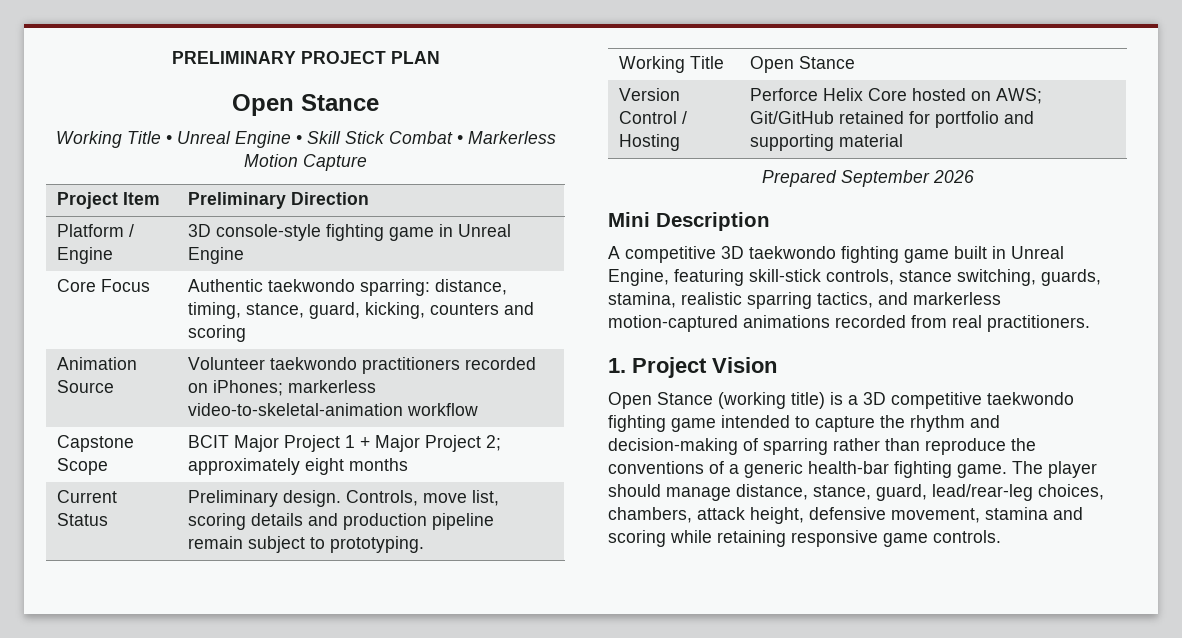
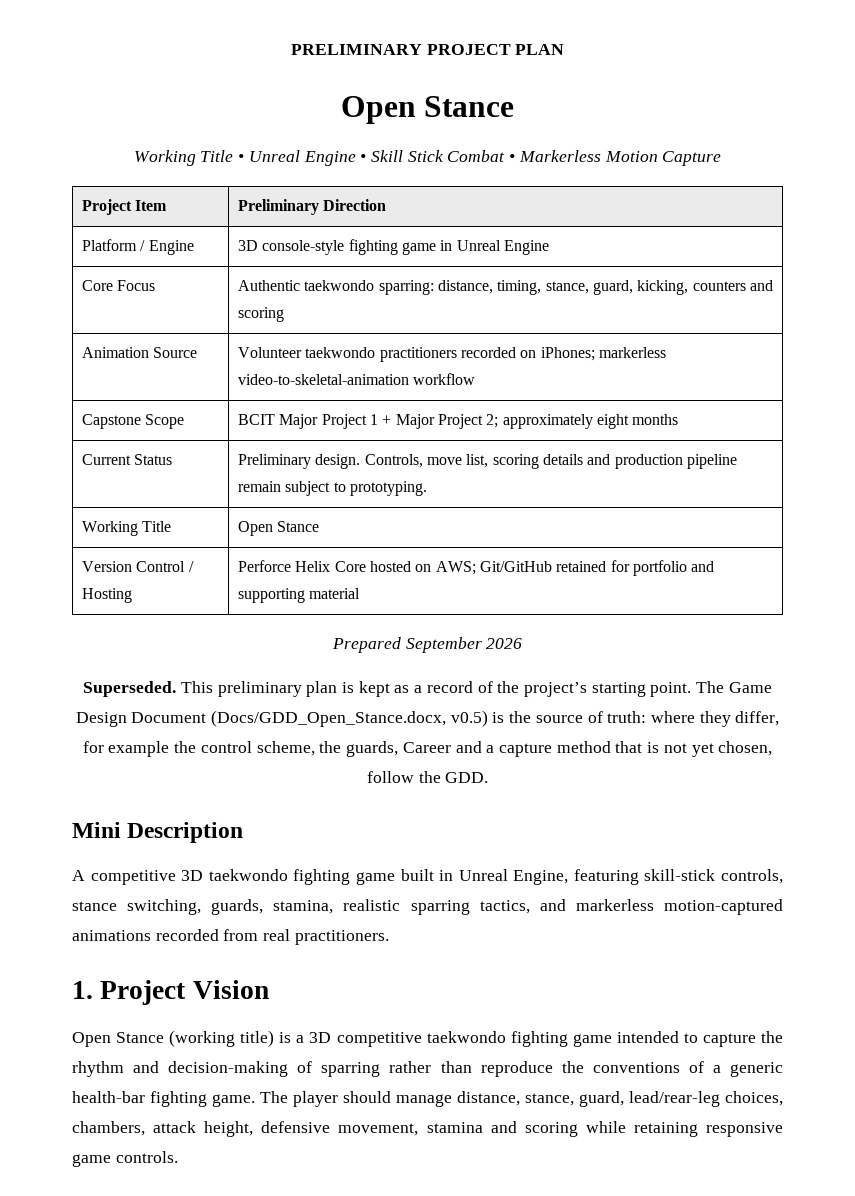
+ Superseded. This preliminary plan is kept as a record of the project’s starting point. The Game Design Document (Docs/GDD_Open_Stance.docx, v0.5) is the source of truth: where they differ, for example the control scheme, the guards, Career and a capture method that is not yet chosen, follow the GDD.

